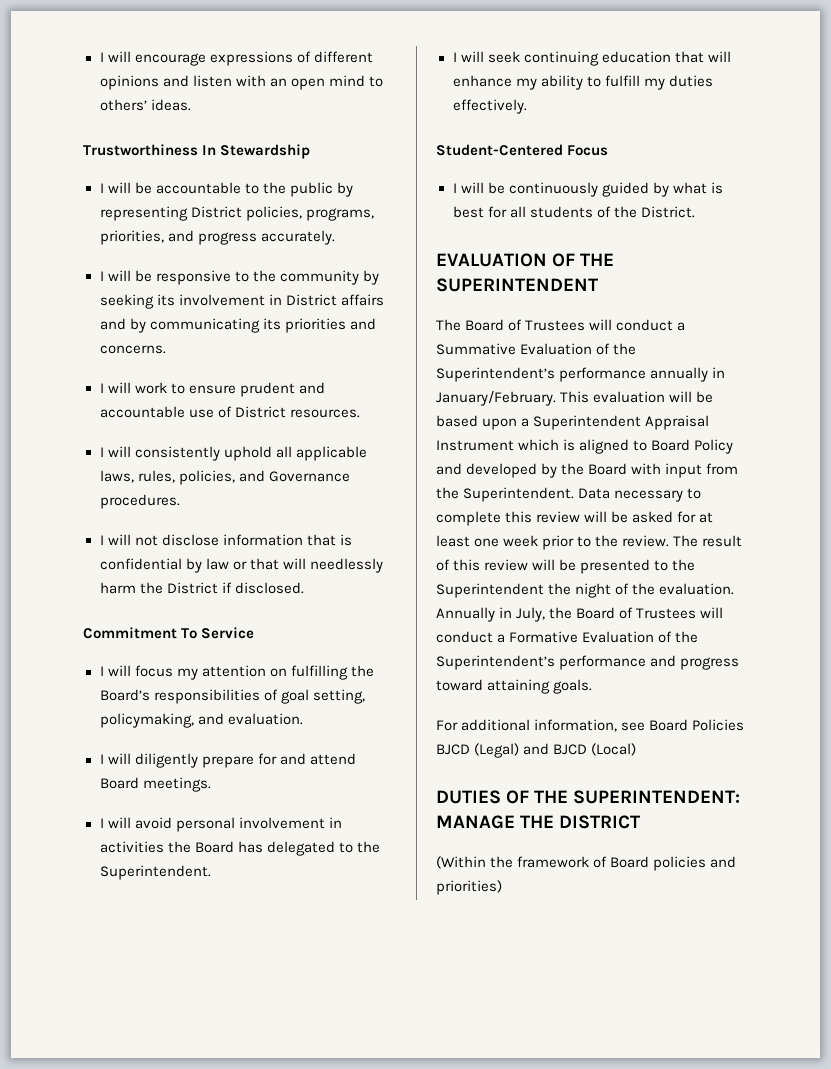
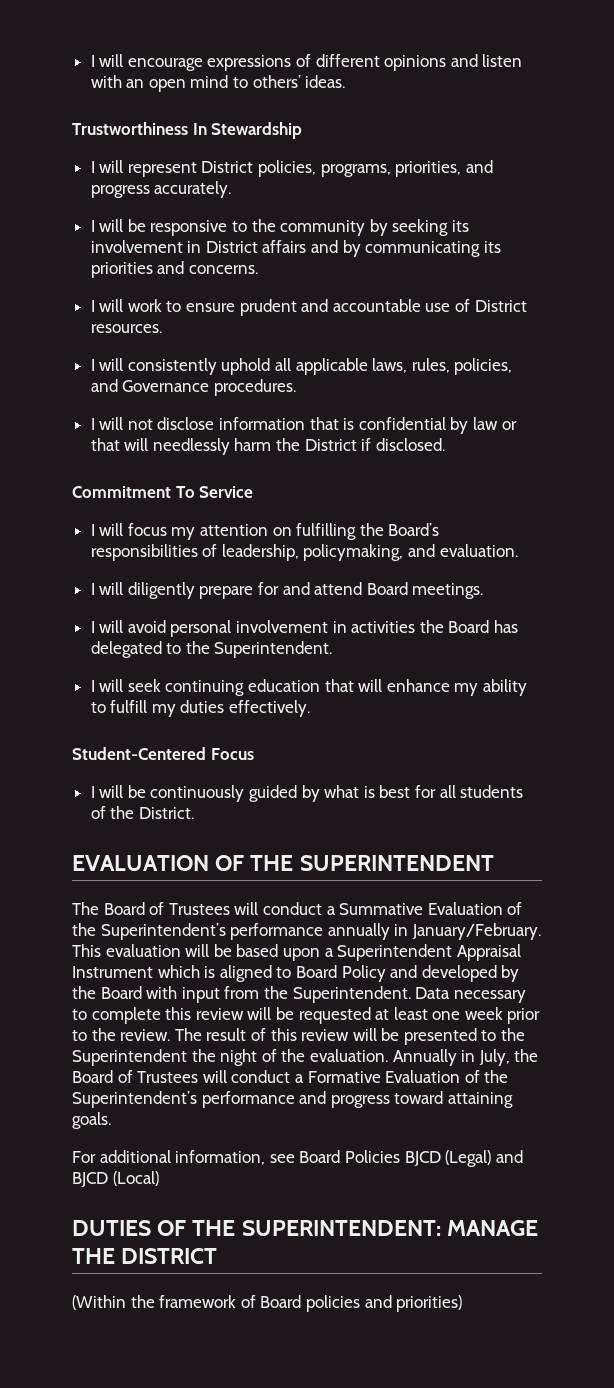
- I will be accountable to the public by representing District policies, programs, priorities, and progress accurately.
+ I will represent District policies, programs, priorities, and progress accurately.
- I will focus my attention on fulfilling the Board’s responsibilities of goal setting, policymaking, and evaluation.
+ I will focus my attention on fulfilling the Board’s responsibilities of leadership, policymaking, and evaluation.
- Data necessary to complete this review will be asked for at least one week prior to the review.
+ Data necessary to complete this review will be requested at least one week prior to the review.

